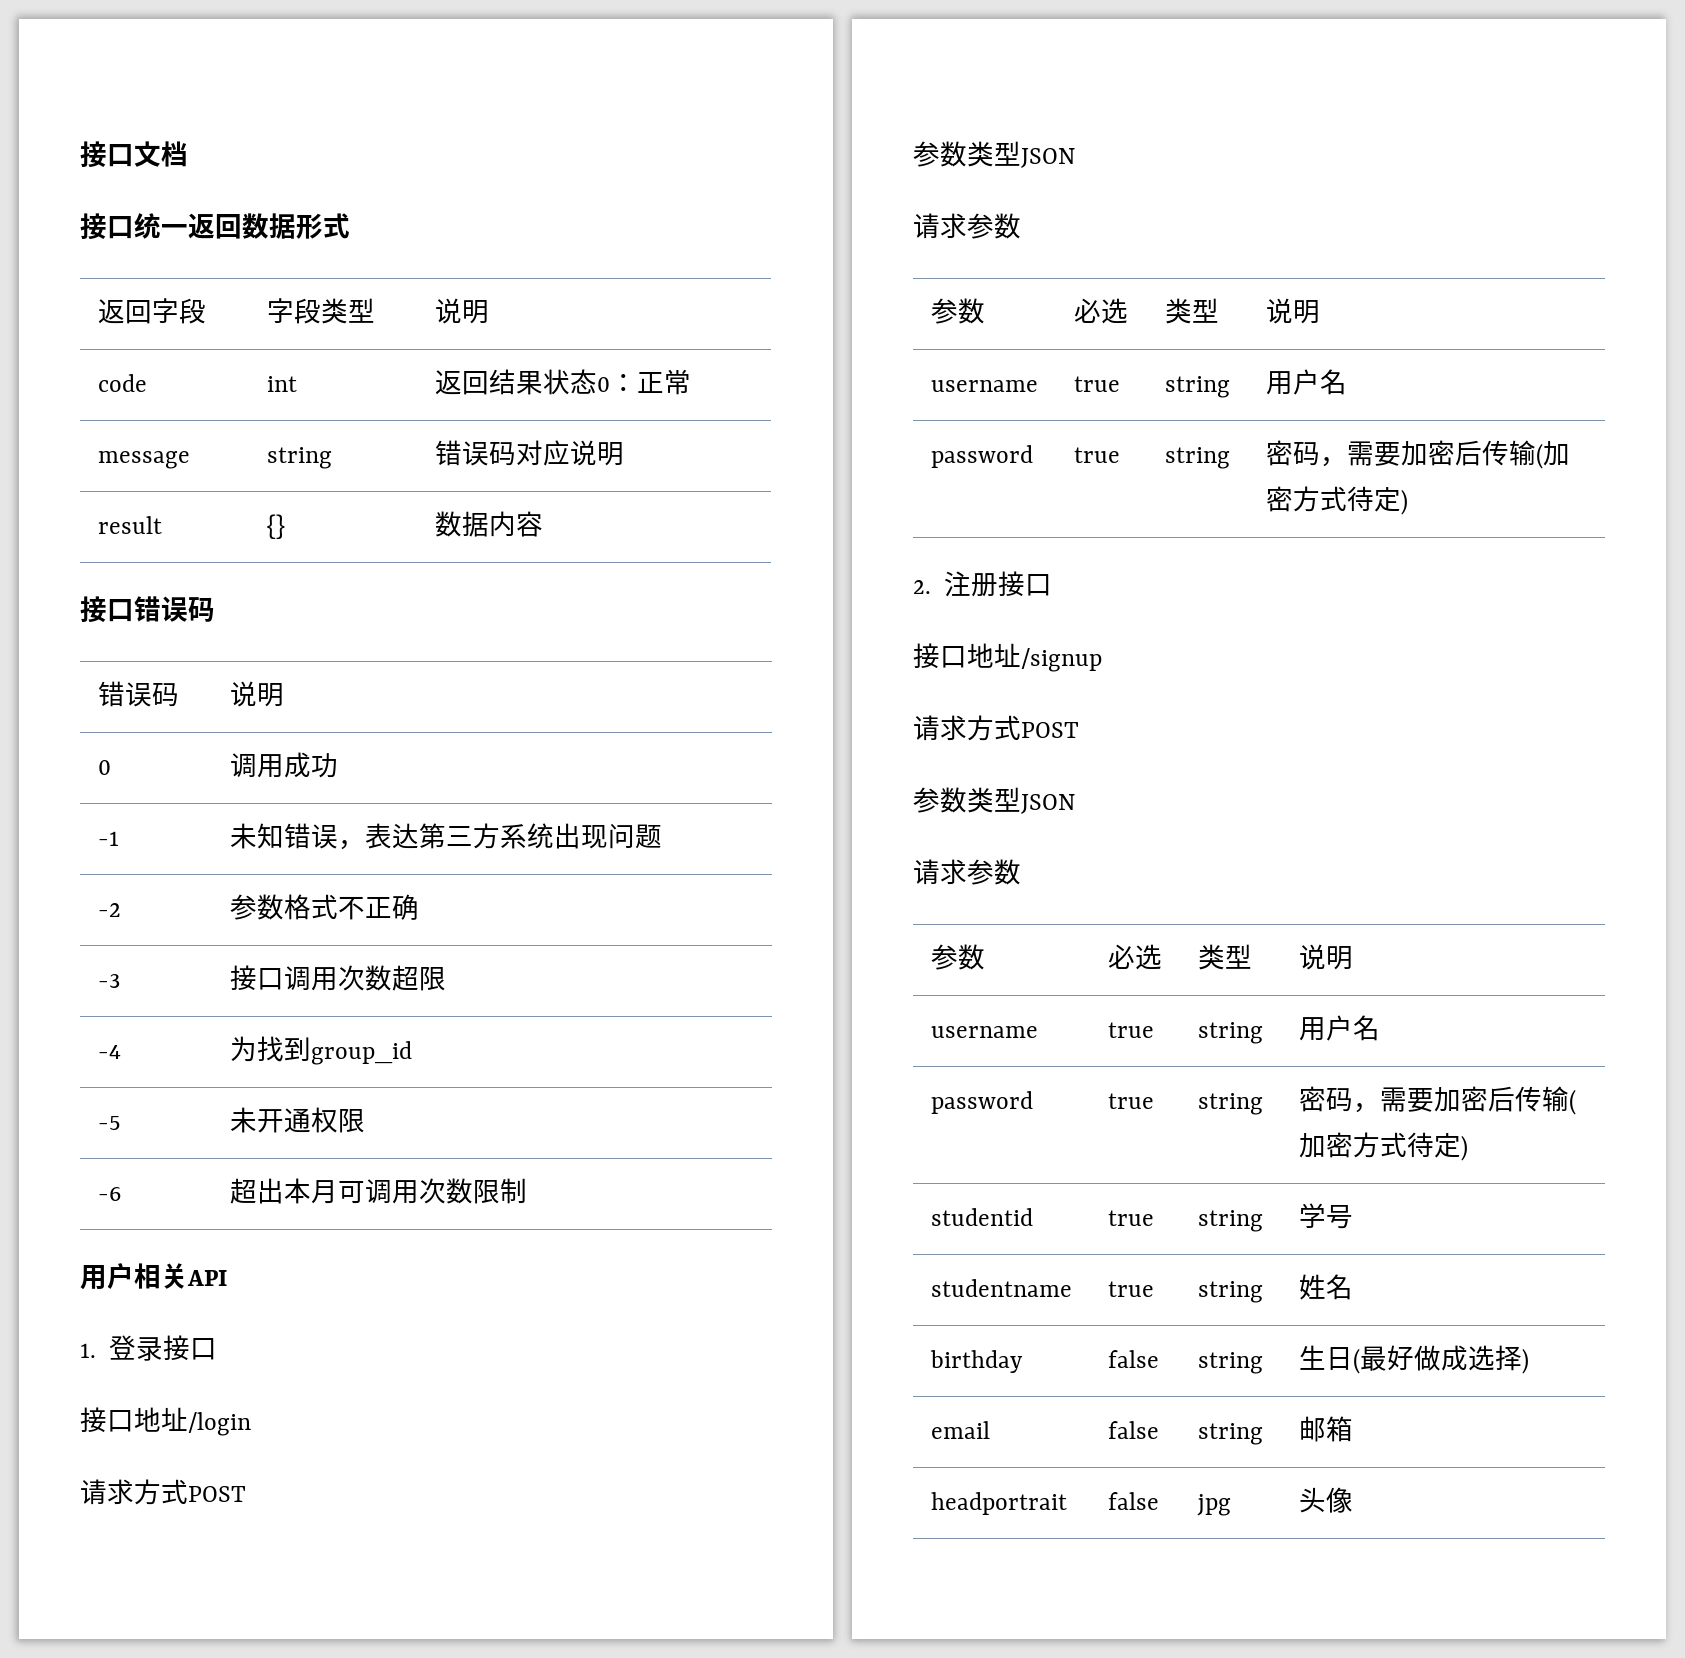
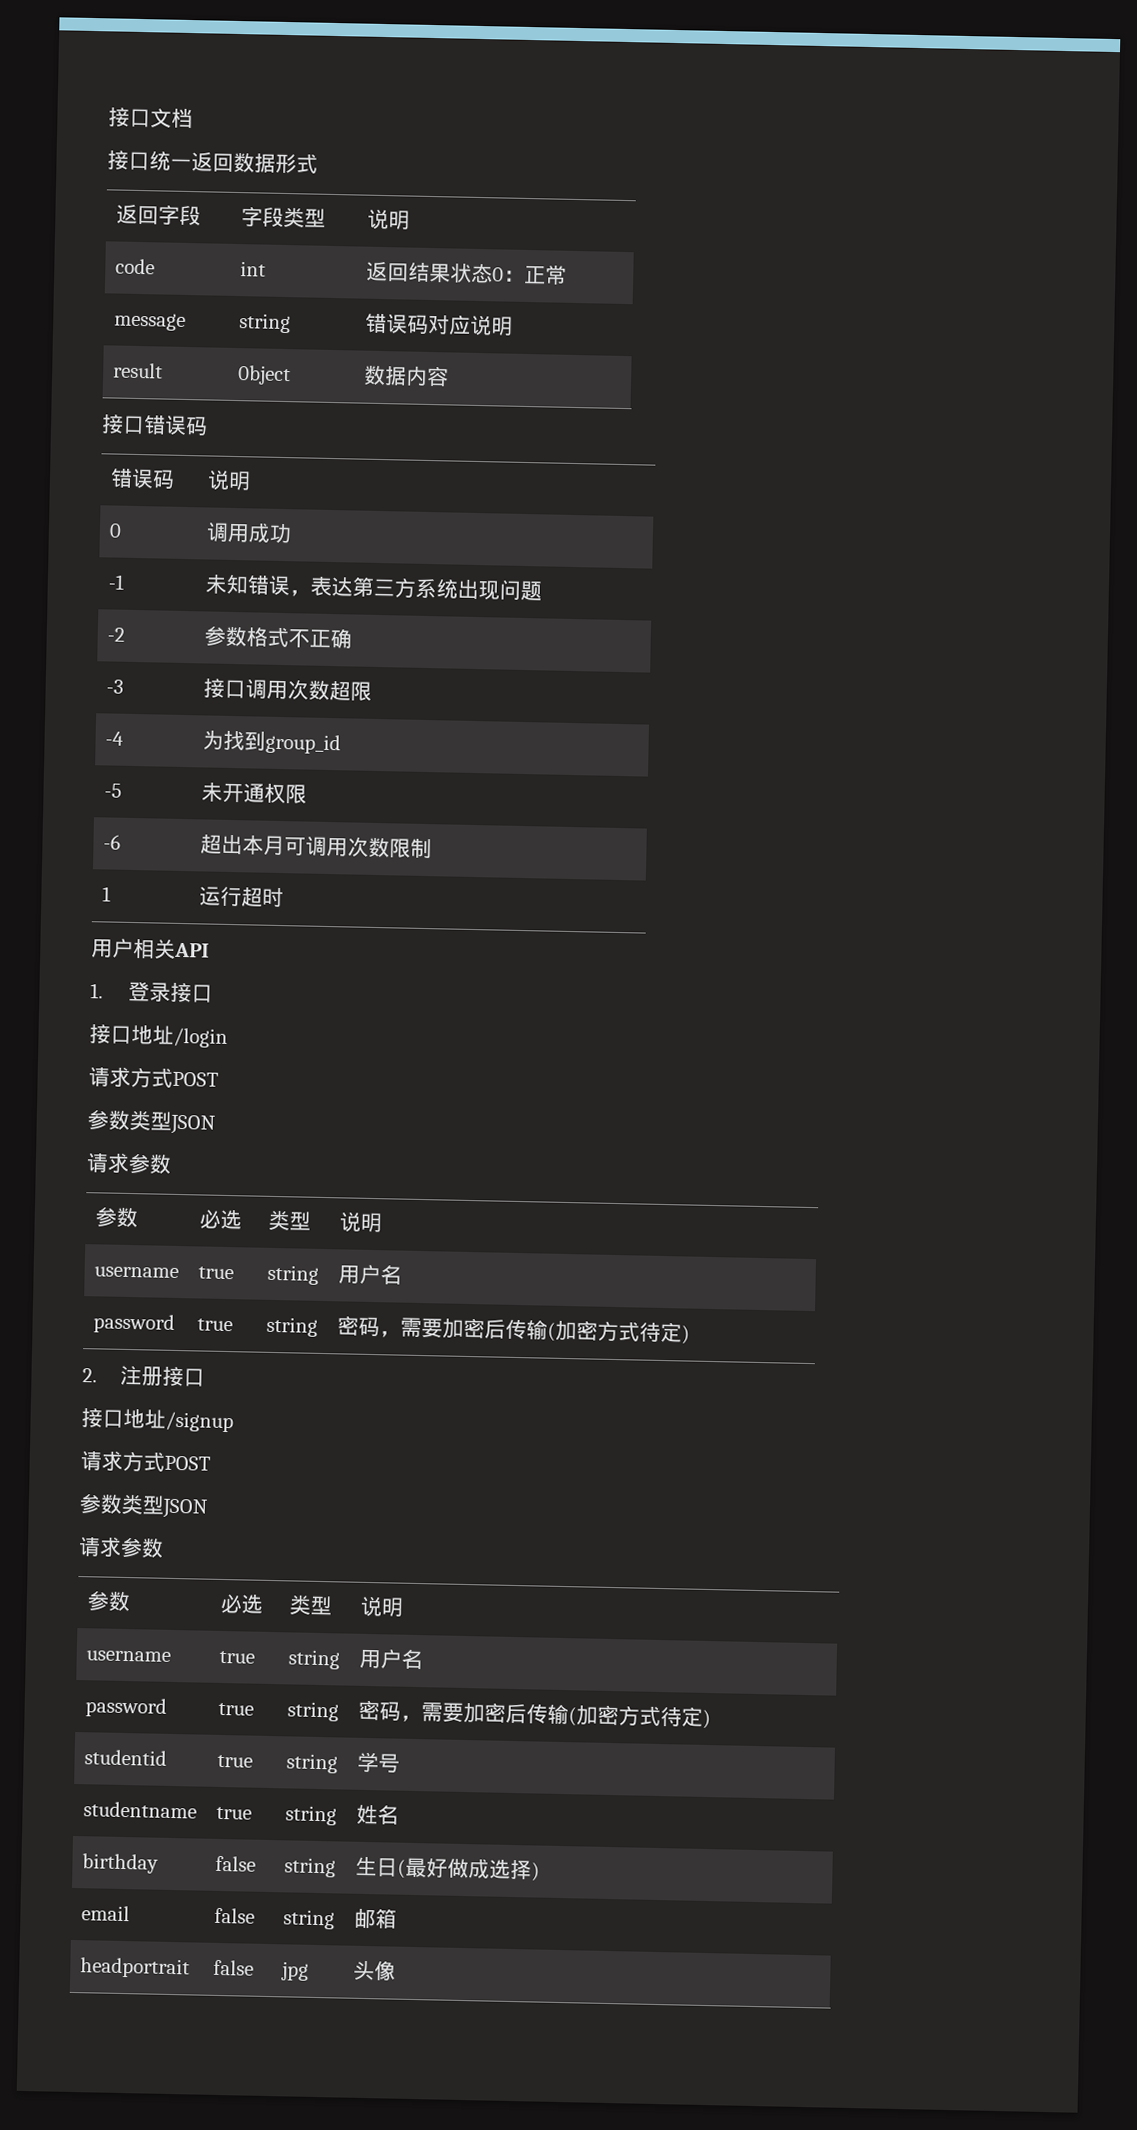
- result | {} | 数据内容
+ result | 0bject | 数据内容
+ 1 | 运行超时

